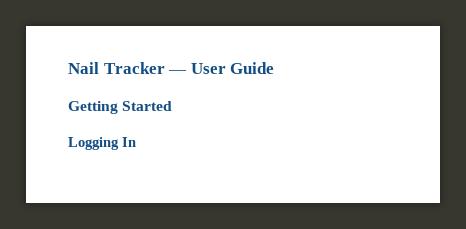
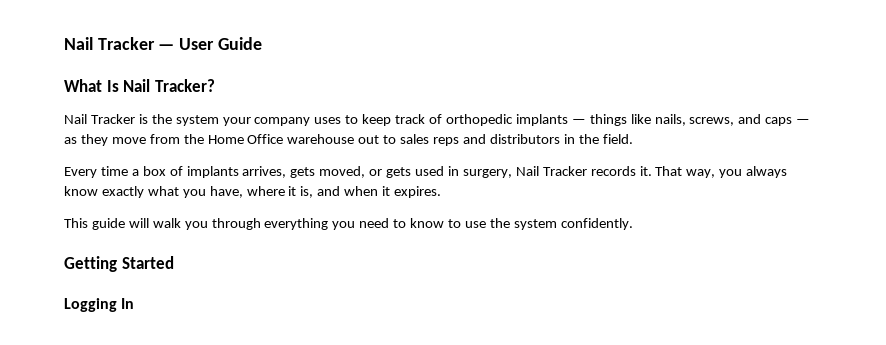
+ What Is Nail Tracker?
+ Nail Tracker is the system your company uses to keep track of orthopedic implants — things like nails, screws, and caps — as they move from the Home Office warehouse out to sales reps and distributors in the field.
+ Every time a box of implants arrives, gets moved, or gets used in surgery, Nail Tracker records it. That way, you always know exactly what you have, where it is, and when it expires.
+ This guide will walk you through everything you need to know to use the system confidently.

